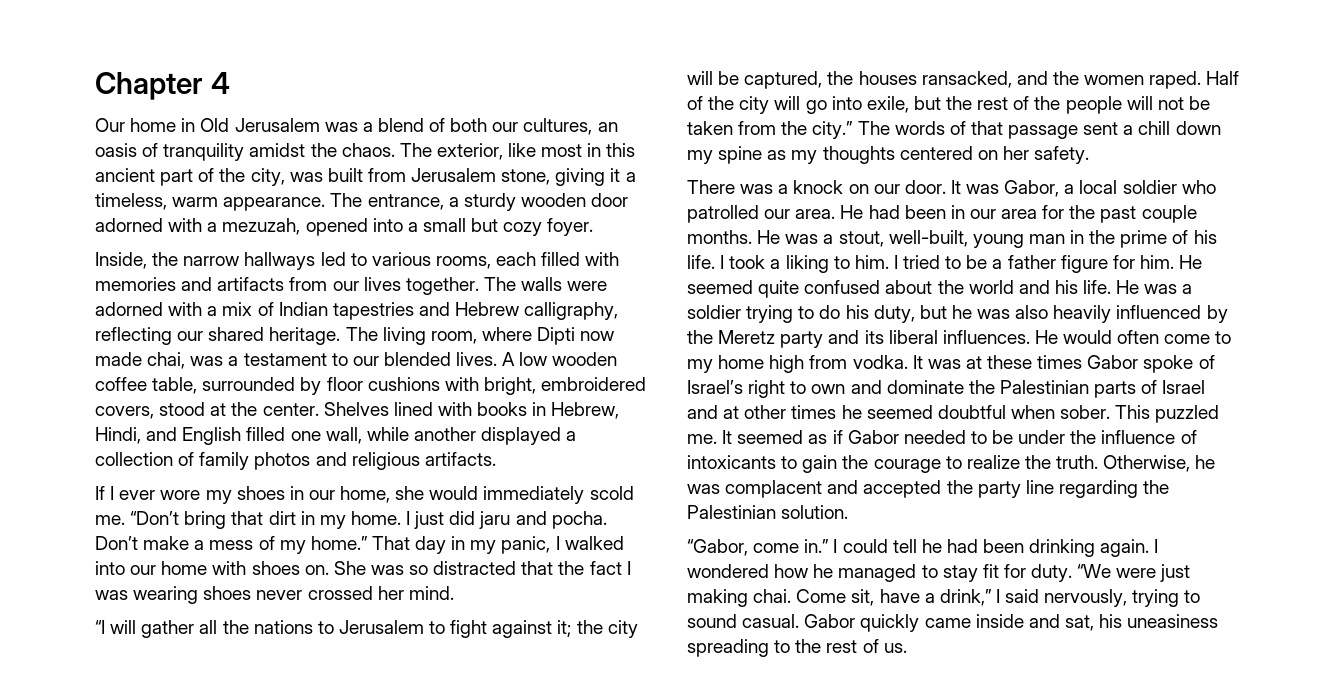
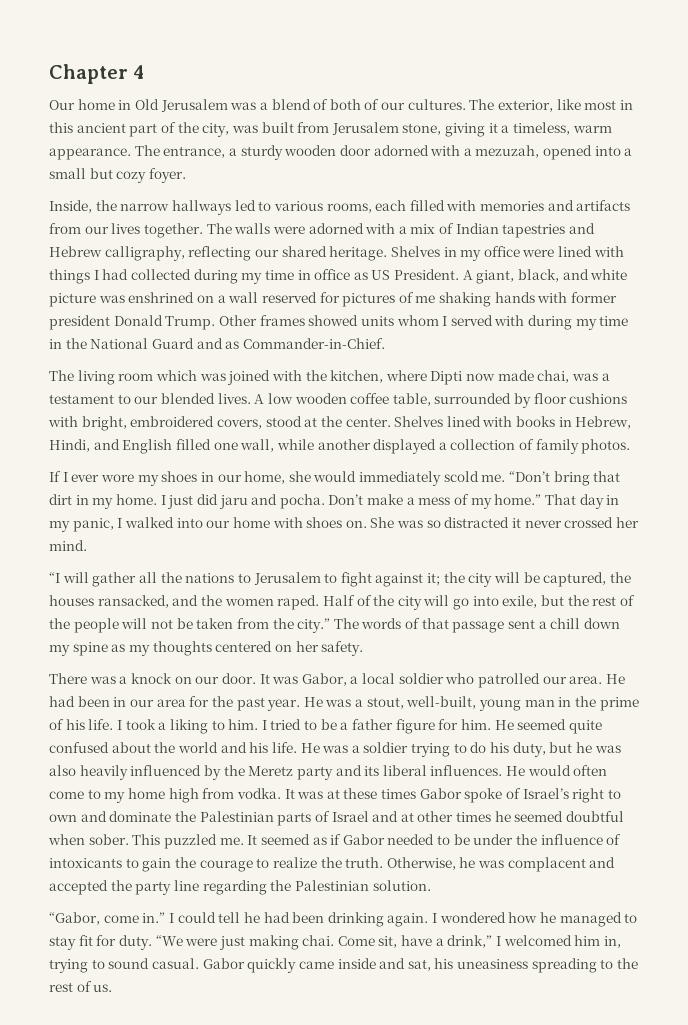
- Our home in Old Jerusalem was a blend of both our cultures, an oasis of tranquility amidst the chaos.
+ Our home in Old Jerusalem was a blend of both of our cultures.
- The living room, where Dipti now made chai, was a testament to our blended lives.
+ Shelves in my office were lined with things I had collected during my time in office as US President. A giant, black, and white picture was enshrined on a wall reserved for pictures of me shaking hands with former president Donald Trump. Other frames showed units whom I served with during my time in the National Guard and as Commander-in-Chief.
+ The living room which was joined with the kitchen, where Dipti now made chai, was a testament to our blended lives.
- Shelves lined with books in Hebrew, Hindi, and English filled one wall, while another displayed a collection of family photos and religious artifacts.
+ Shelves lined with books in Hebrew, Hindi, and English filled one wall, while another displayed a collection of family photos.
- She was so distracted that the fact I was wearing shoes never crossed her mind.
+ She was so distracted it never crossed her mind.
- He had been in our area for the past couple months.
+ He had been in our area for the past year.
- Come sit, have a drink,” I said nervously, trying to sound casual.
+ Come sit, have a drink,” I welcomed him in, trying to sound casual.

